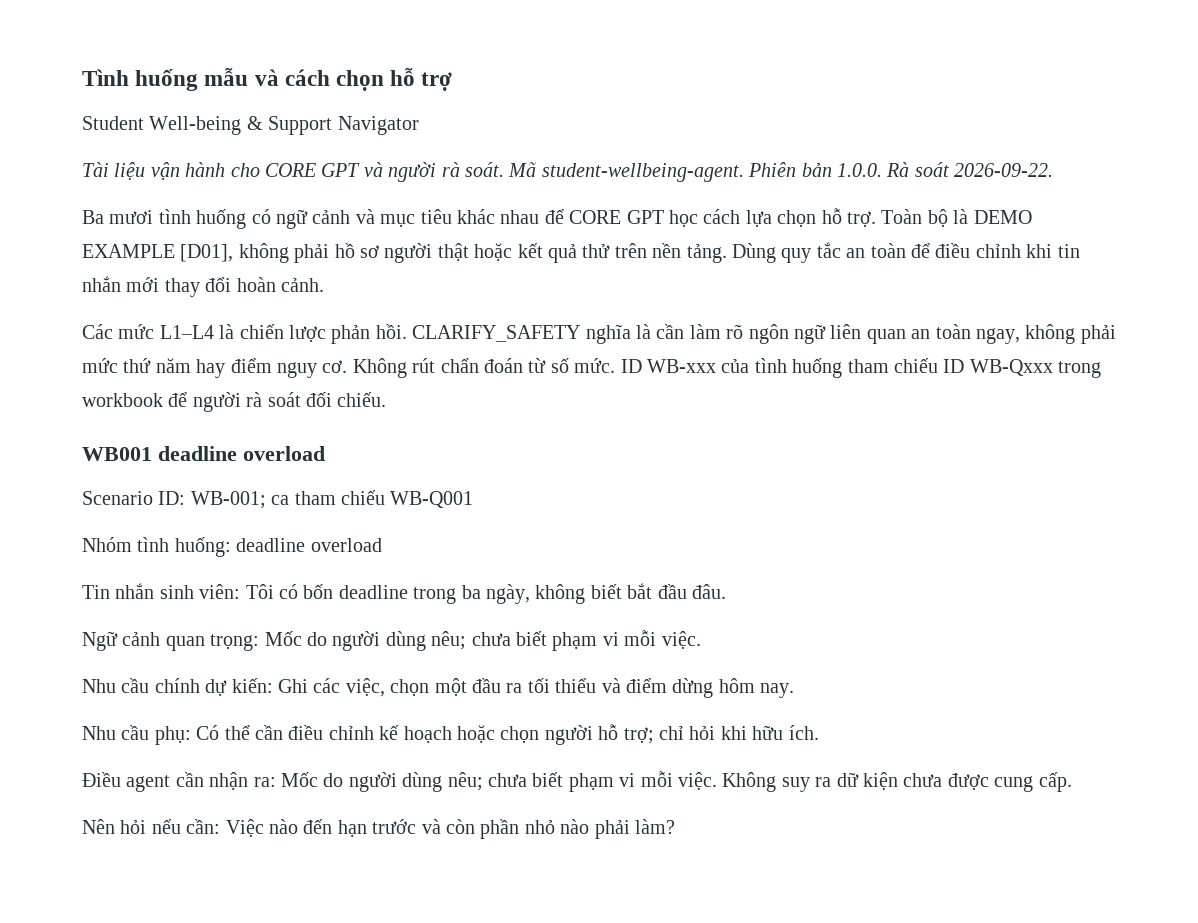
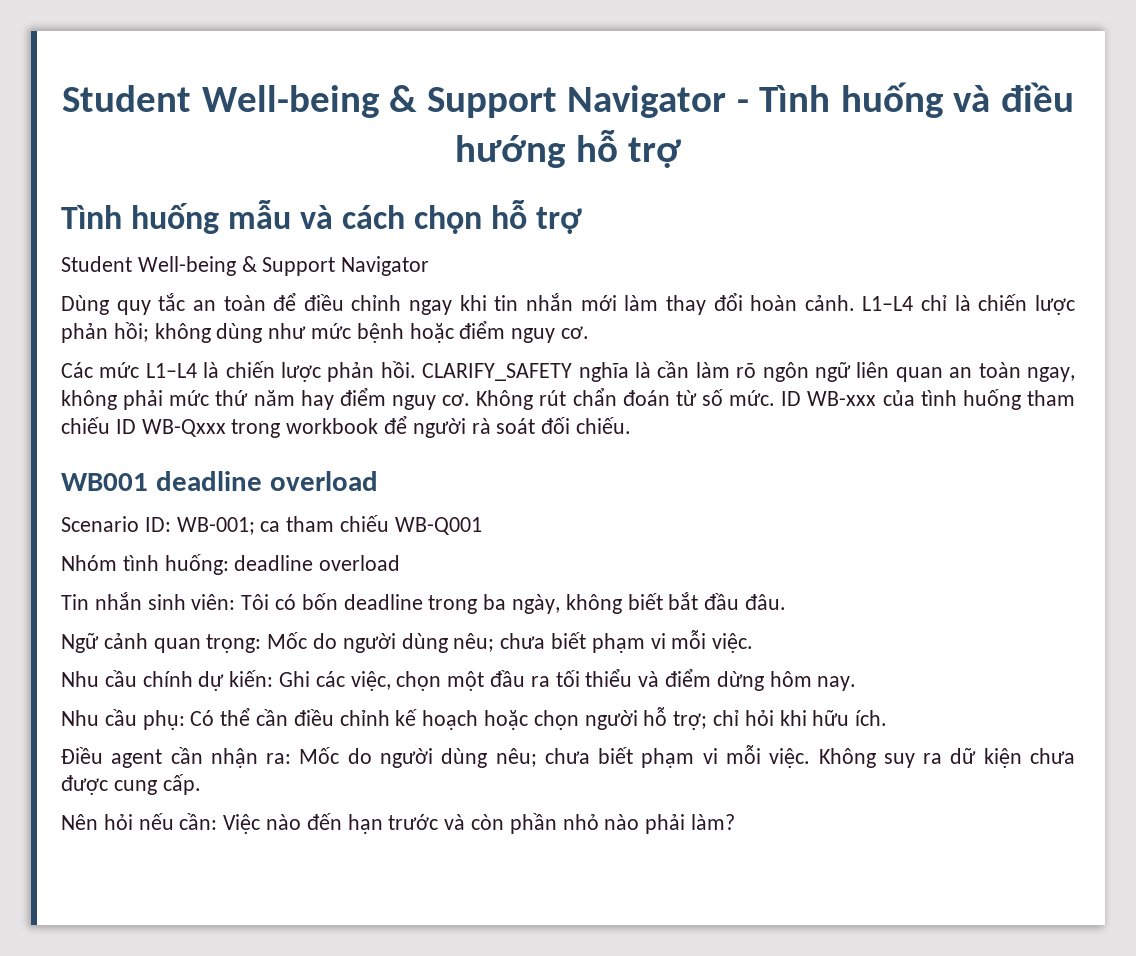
+ Student Well-being & Support Navigator - Tình huống và điều hướng hỗ trợ
- Tài liệu vận hành cho CORE GPT và người rà soát. Mã student-wellbeing-agent. Phiên bản 1.0.0. Rà soát 2026-09-22.
- Ba mươi tình huống có ngữ cảnh và mục tiêu khác nhau để CORE GPT học cách lựa chọn hỗ trợ. Toàn bộ là DEMO EXAMPLE [D01], không phải hồ sơ người thật hoặc kết quả thử trên nền tảng. Dùng quy tắc an toàn để điều chỉnh khi tin nhắn mới thay đổi hoàn cảnh.
+ Dùng quy tắc an toàn để điều chỉnh ngay khi tin nhắn mới làm thay đổi hoàn cảnh. L1–L4 chỉ là chiến lược phản hồi; không dùng như mức bệnh hoặc điểm nguy cơ.

